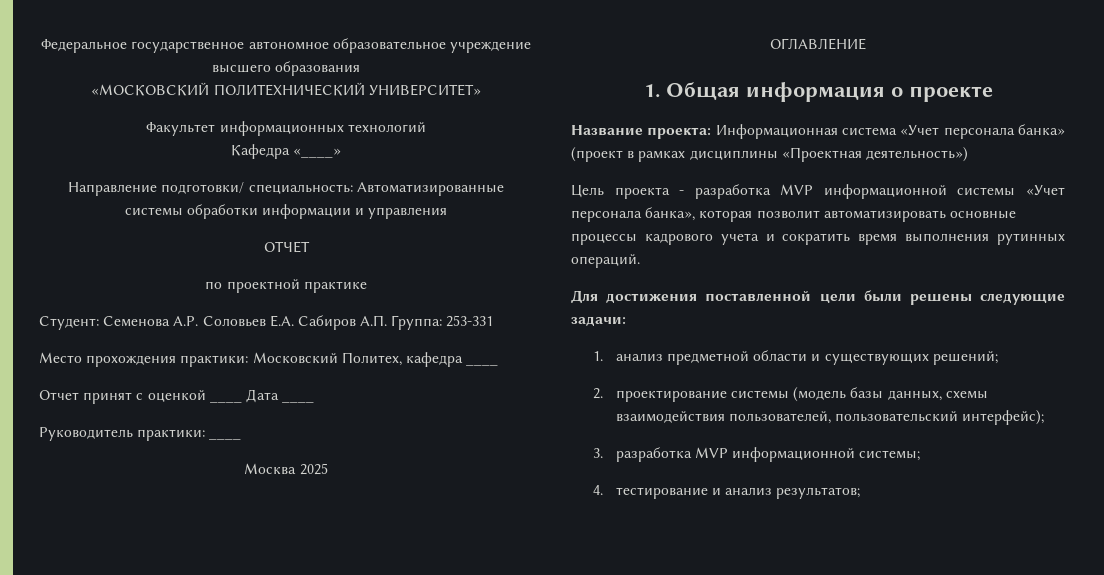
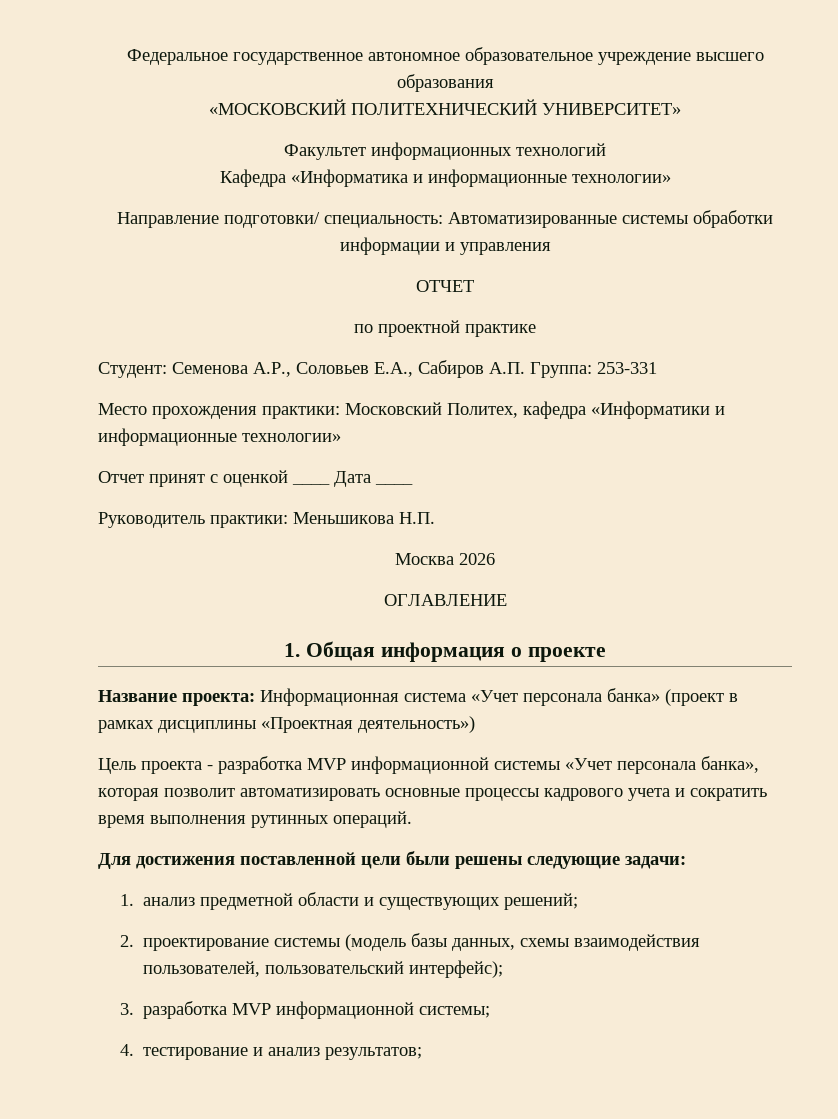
- Кафедра «____»
+ Кафедра «Информатика и информационные технологии»
- Студент: Семенова А.Р. Соловьев Е.А. Сабиров А.П. Группа: 253-331
+ Студент: Семенова А.Р., Соловьев Е.А., Сабиров А.П. Группа: 253-331
- Место прохождения практики: Московский Политех, кафедра ____
+ Место прохождения практики: Московский Политех, кафедра «Информатики и информационные технологии»
- Руководитель практики: ____
+ Руководитель практики: Меньшикова Н.П.
- Москва 2025
+ Москва 2026

